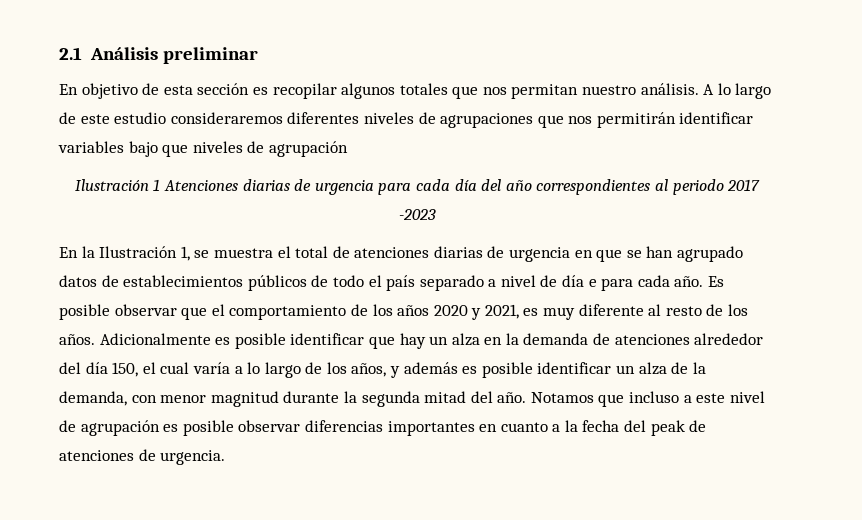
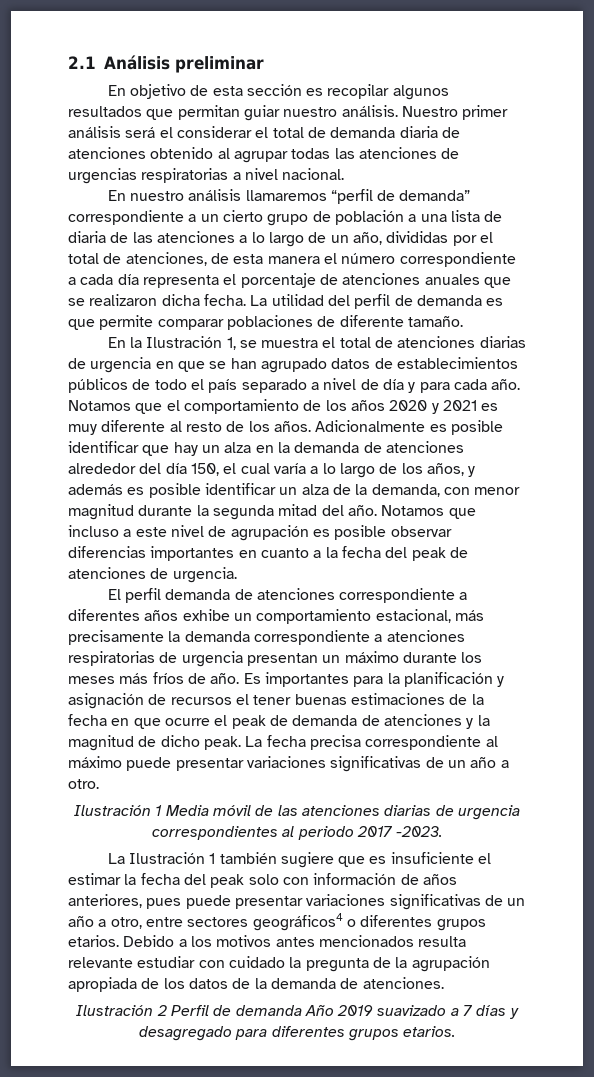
- En objetivo de esta sección es recopilar algunos totales que nos permitan nuestro análisis. A lo largo de este estudio consideraremos diferentes niveles de agrupaciones que nos permitirán identificar variables bajo que niveles de agrupación
- Ilustración 1 Atenciones diarias de urgencia para cada día del año correspondientes al periodo 2017 -2023
+ En objetivo de esta sección es recopilar algunos resultados que permitan guiar nuestro análisis. Nuestro primer análisis será el considerar el total de demanda diaria de atenciones obtenido al agrupar todas las atenciones de urgencias respiratorias a nivel nacional.
+ En nuestro análisis llamaremos “perfil de demanda” correspondiente a un cierto grupo de población a una lista de diaria de las atenciones a lo largo de un año, divididas por el total de atenciones, de esta manera el número correspondiente a cada día representa el porcentaje de atenciones anuales que se realizaron dicha fecha. La utilidad del perfil de demanda es que permite comparar poblaciones de diferente tamaño.
- En la Ilustración 1, se muestra el total de atenciones diarias de urgencia en que se han agrupado datos de establecimientos públicos de todo el país separado a nivel de día e para cada año.
+ En la Ilustración 1, se muestra el total de atenciones diarias de urgencia en que se han agrupado datos de establecimientos públicos de todo el país separado a nivel de día y para cada año.
- Es posible observar que el comportamiento de los años 2020 y 2021, es muy diferente al resto de los años.
+ Notamos que el comportamiento de los años 2020 y 2021 es muy diferente al resto de los años.
+ El perfil demanda de atenciones correspondiente a diferentes años exhibe un comportamiento estacional, más precisamente la demanda correspondiente a atenciones respiratorias de urgencia presentan un máximo durante los meses más fríos de año. Es importantes para la planificación y asignación de recursos el tener buenas estimaciones de la fecha en que ocurre el peak de demanda de atenciones y la magnitud de dicho peak. La fecha precisa correspondiente al máximo puede presentar variaciones significativas de un año a otro.
+ Ilustración 1 Media móvil de las atenciones diarias de urgencia correspondientes al periodo 2017 -2023.
+ La Ilustración 1 también sugiere que es insuficiente el estimar la fecha del peak solo con información de años anteriores, pues puede presentar variaciones significativas de un año a otro, entre sectores geográficos4 o diferentes grupos etarios. Debido a los motivos antes mencionados resulta relevante estudiar con cuidado la pregunta de la agrupación apropiada de los datos de la demanda de atenciones.
+ Ilustración 2 Perfil de demanda Año 2019 suavizado a 7 días y desagregado para diferentes grupos etarios.

